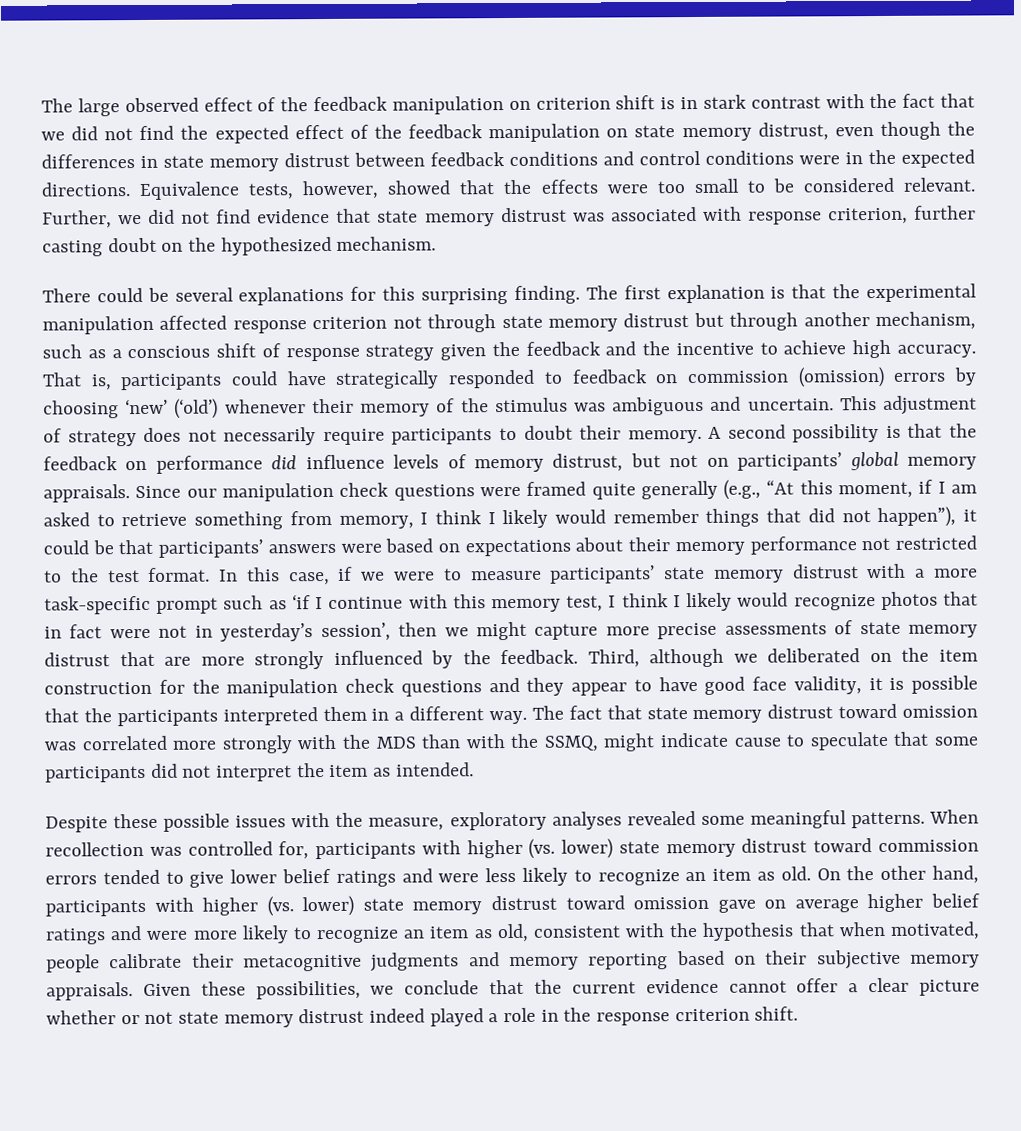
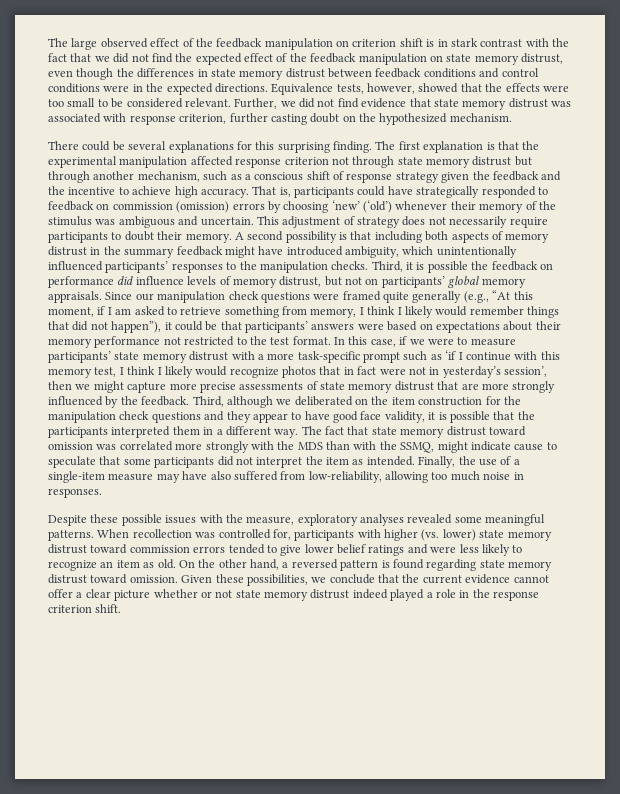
- A second possibility is that the feedback on performance did influence levels of memory distrust, but not on participants’ global memory appraisals.
+ A second possibility is that including both aspects of memory distrust in the summary feedback might have introduced ambiguity, which unintentionally influenced participants’ responses to the manipulation checks. Third, it is possible the feedback on performance did influence levels of memory distrust, but not on participants’ global memory appraisals.
+ Finally, the use of a single-item measure may have also suffered from low-reliability, allowing too much noise in responses.
- On the other hand, participants with higher (vs. lower) state memory distrust toward omission gave on average higher belief ratings and were more likely to recognize an item as old, consistent with the hypothesis that when motivated, people calibrate their metacognitive judgments and memory reporting based on their subjective memory appraisals.
+ On the other hand, a reversed pattern is found regarding state memory distrust toward omission.

